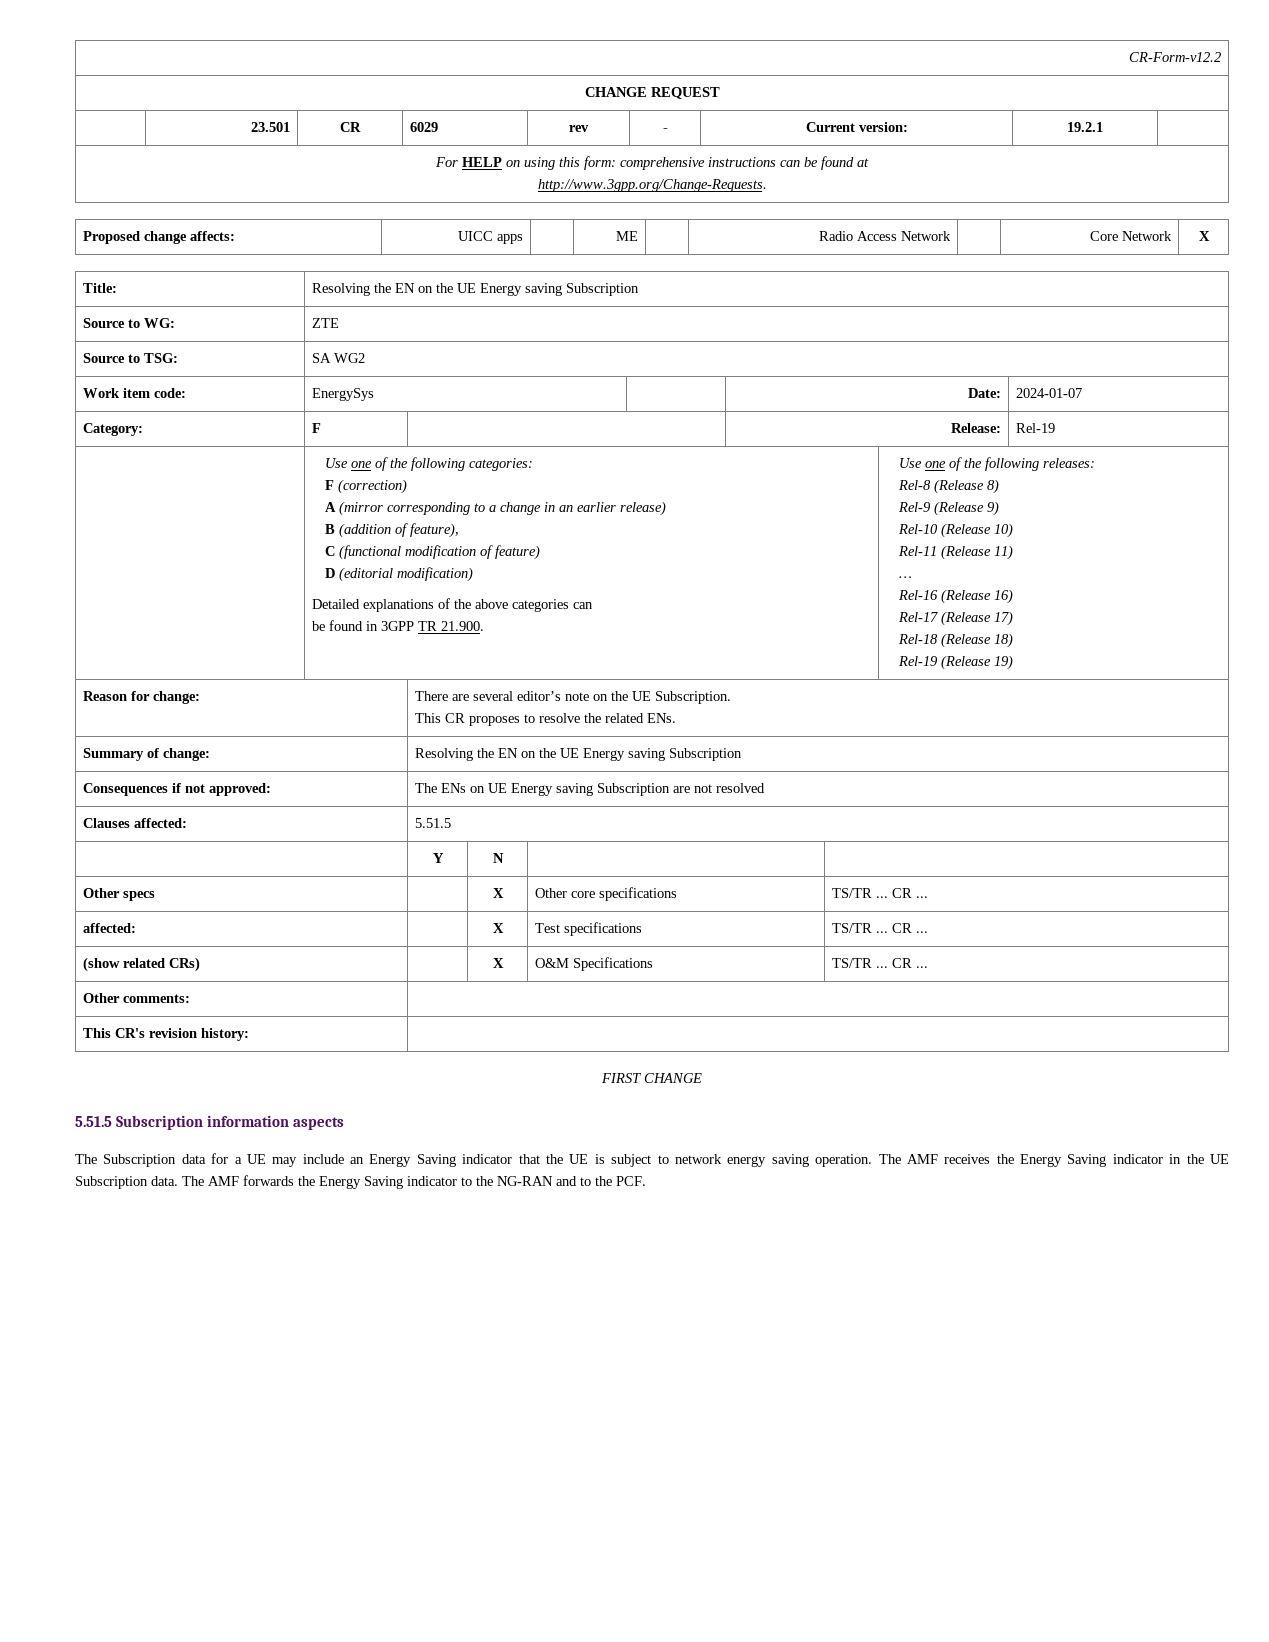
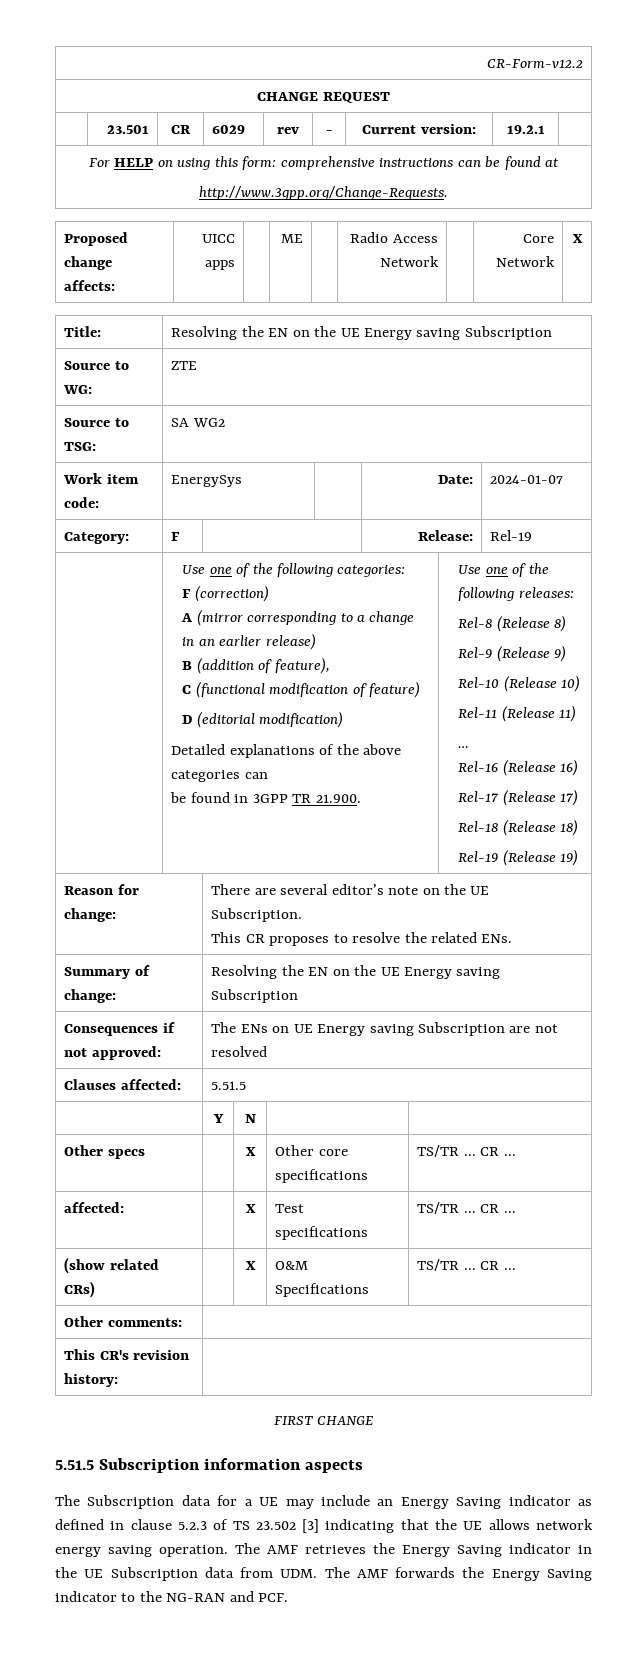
- The Subscription data for a UE may include an Energy Saving indicator that the UE is subject to network energy saving operation.
+ The Subscription data for a UE may include an Energy Saving indicator as defined in clause 5.2.3 of TS 23.502 [3] indicating that the UE allows network energy saving operation.
- The AMF receives the Energy Saving indicator in the UE Subscription data. The AMF forwards the Energy Saving indicator to the NG-RAN and to the PCF.
+ The AMF retrieves the Energy Saving indicator in the UE Subscription data from UDM. The AMF forwards the Energy Saving indicator to the NG-RAN and PCF.

